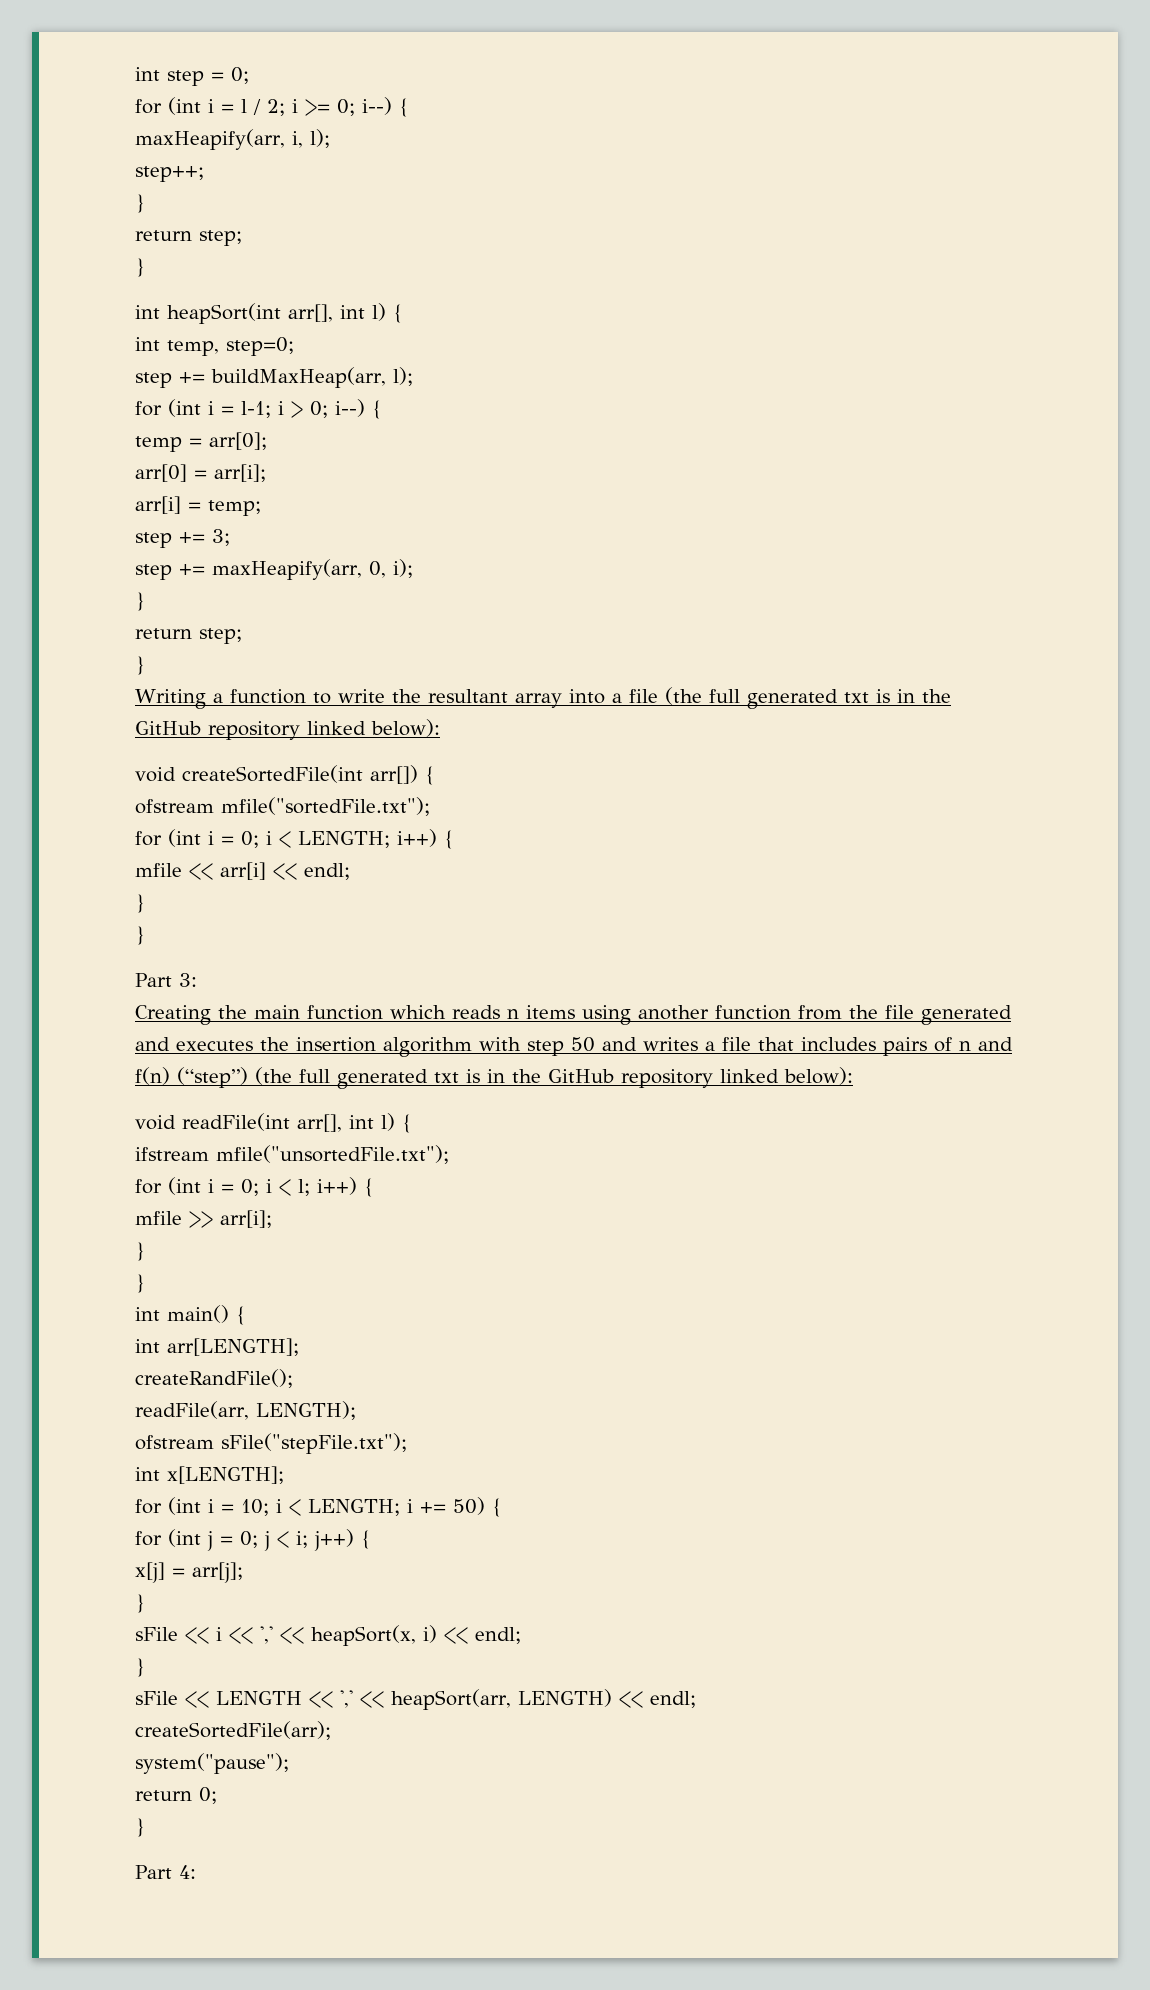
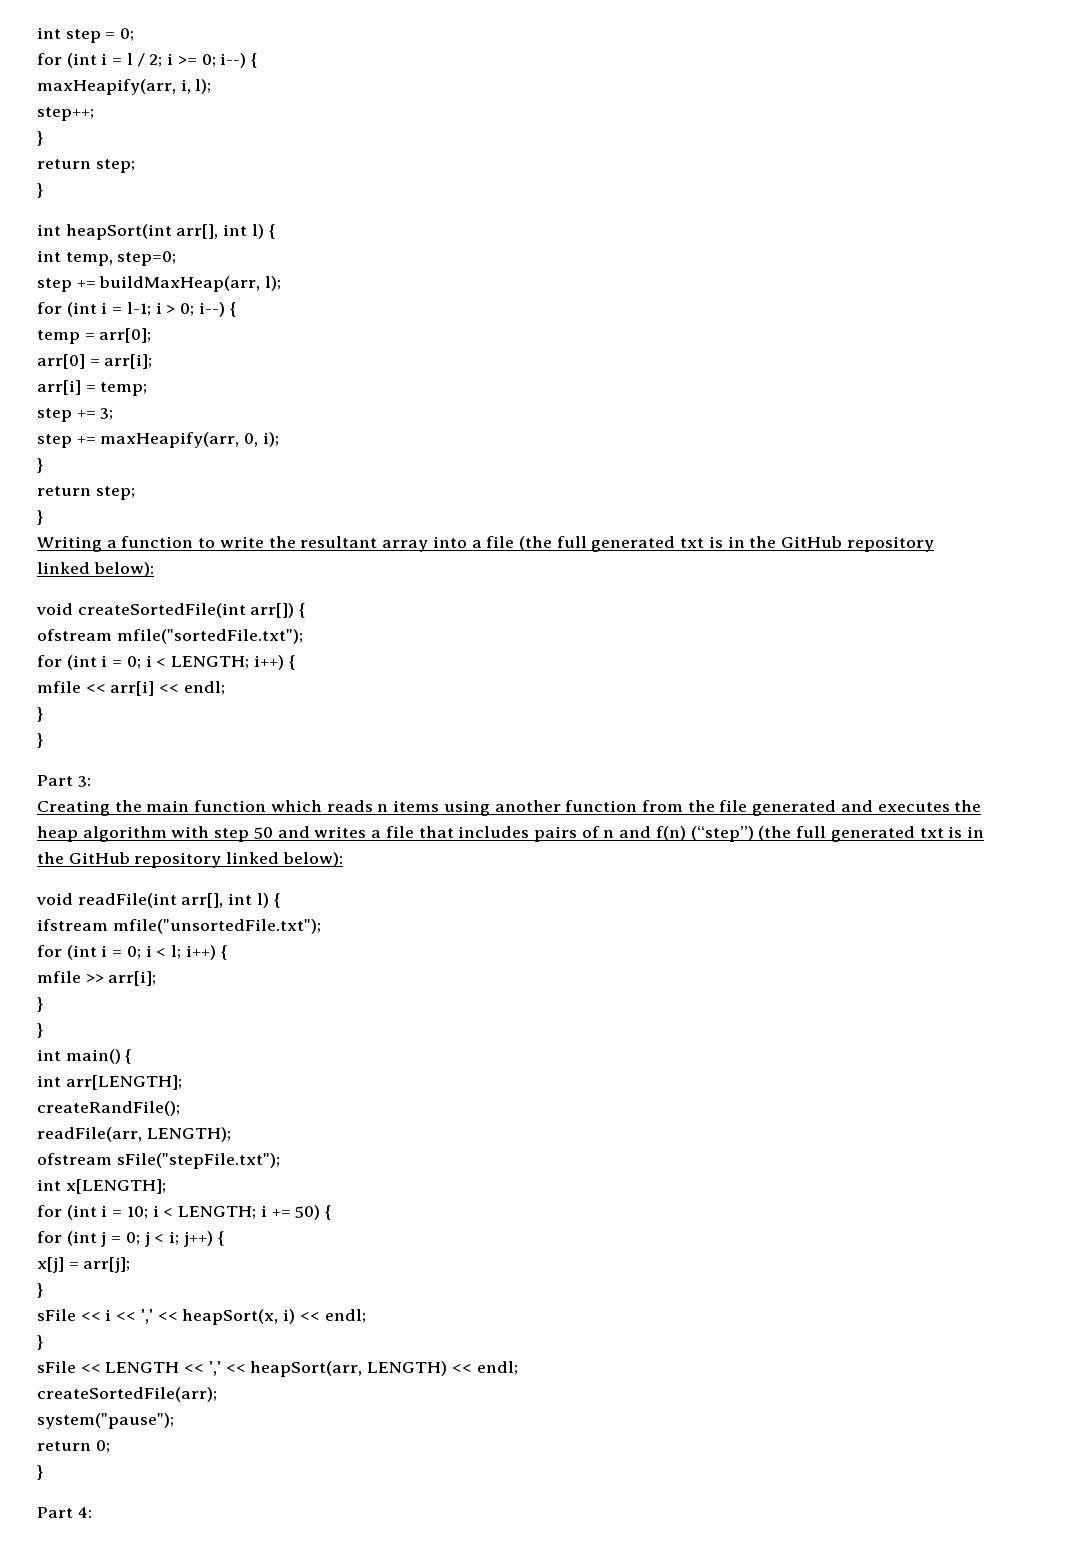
- Creating the main function which reads n items using another function from the file generated and executes the insertion algorithm with step 50 and writes a file that includes pairs of n and f(n) (“step”) (the full generated txt is in the GitHub repository linked below):
+ Creating the main function which reads n items using another function from the file generated and executes the heap algorithm with step 50 and writes a file that includes pairs of n and f(n) (“step”) (the full generated txt is in the GitHub repository linked below):

